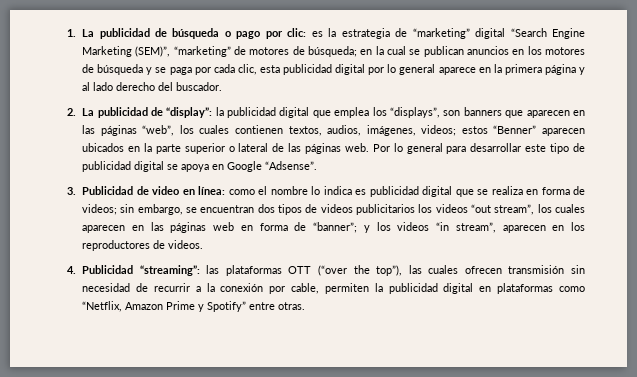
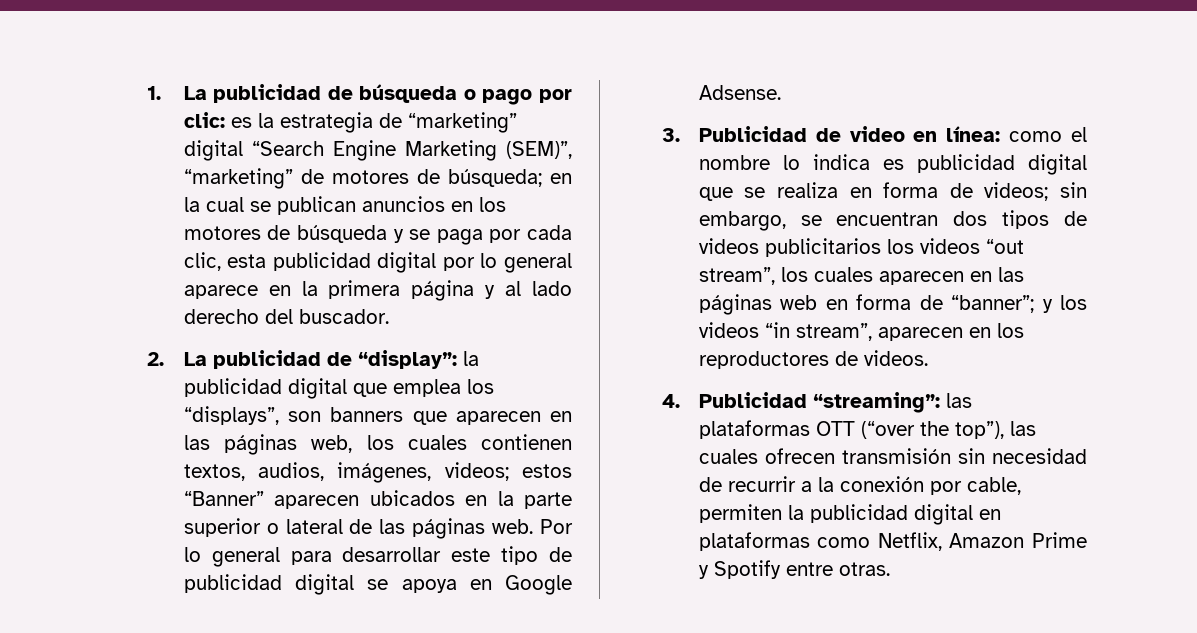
- 2. La publicidad de “display”: la publicidad digital que emplea los “displays”, son banners que aparecen en las páginas “web”, los cuales contienen textos, audios, imágenes, videos; estos “Benner” aparecen ubicados en la parte superior o lateral de las páginas web.
+ 2. La publicidad de “display”: la publicidad digital que emplea los “displays”, son banners que aparecen en las páginas web, los cuales contienen textos, audios, imágenes, videos; estos “Banner” aparecen ubicados en la parte superior o lateral de las páginas web.
- Por lo general para desarrollar este tipo de publicidad digital se apoya en Google “Adsense”.
+ Por lo general para desarrollar este tipo de publicidad digital se apoya en Google Adsense.
- 4. Publicidad “streaming”: las plataformas OTT (“over the top”), las cuales ofrecen transmisión sin necesidad de recurrir a la conexión por cable, permiten la publicidad digital en plataformas como “Netflix, Amazon Prime y Spotify” entre otras.
+ 4. Publicidad “streaming”: las plataformas OTT (“over the top”), las cuales ofrecen transmisión sin necesidad de recurrir a la conexión por cable, permiten la publicidad digital en plataformas como Netflix, Amazon Prime y Spotify entre otras.

